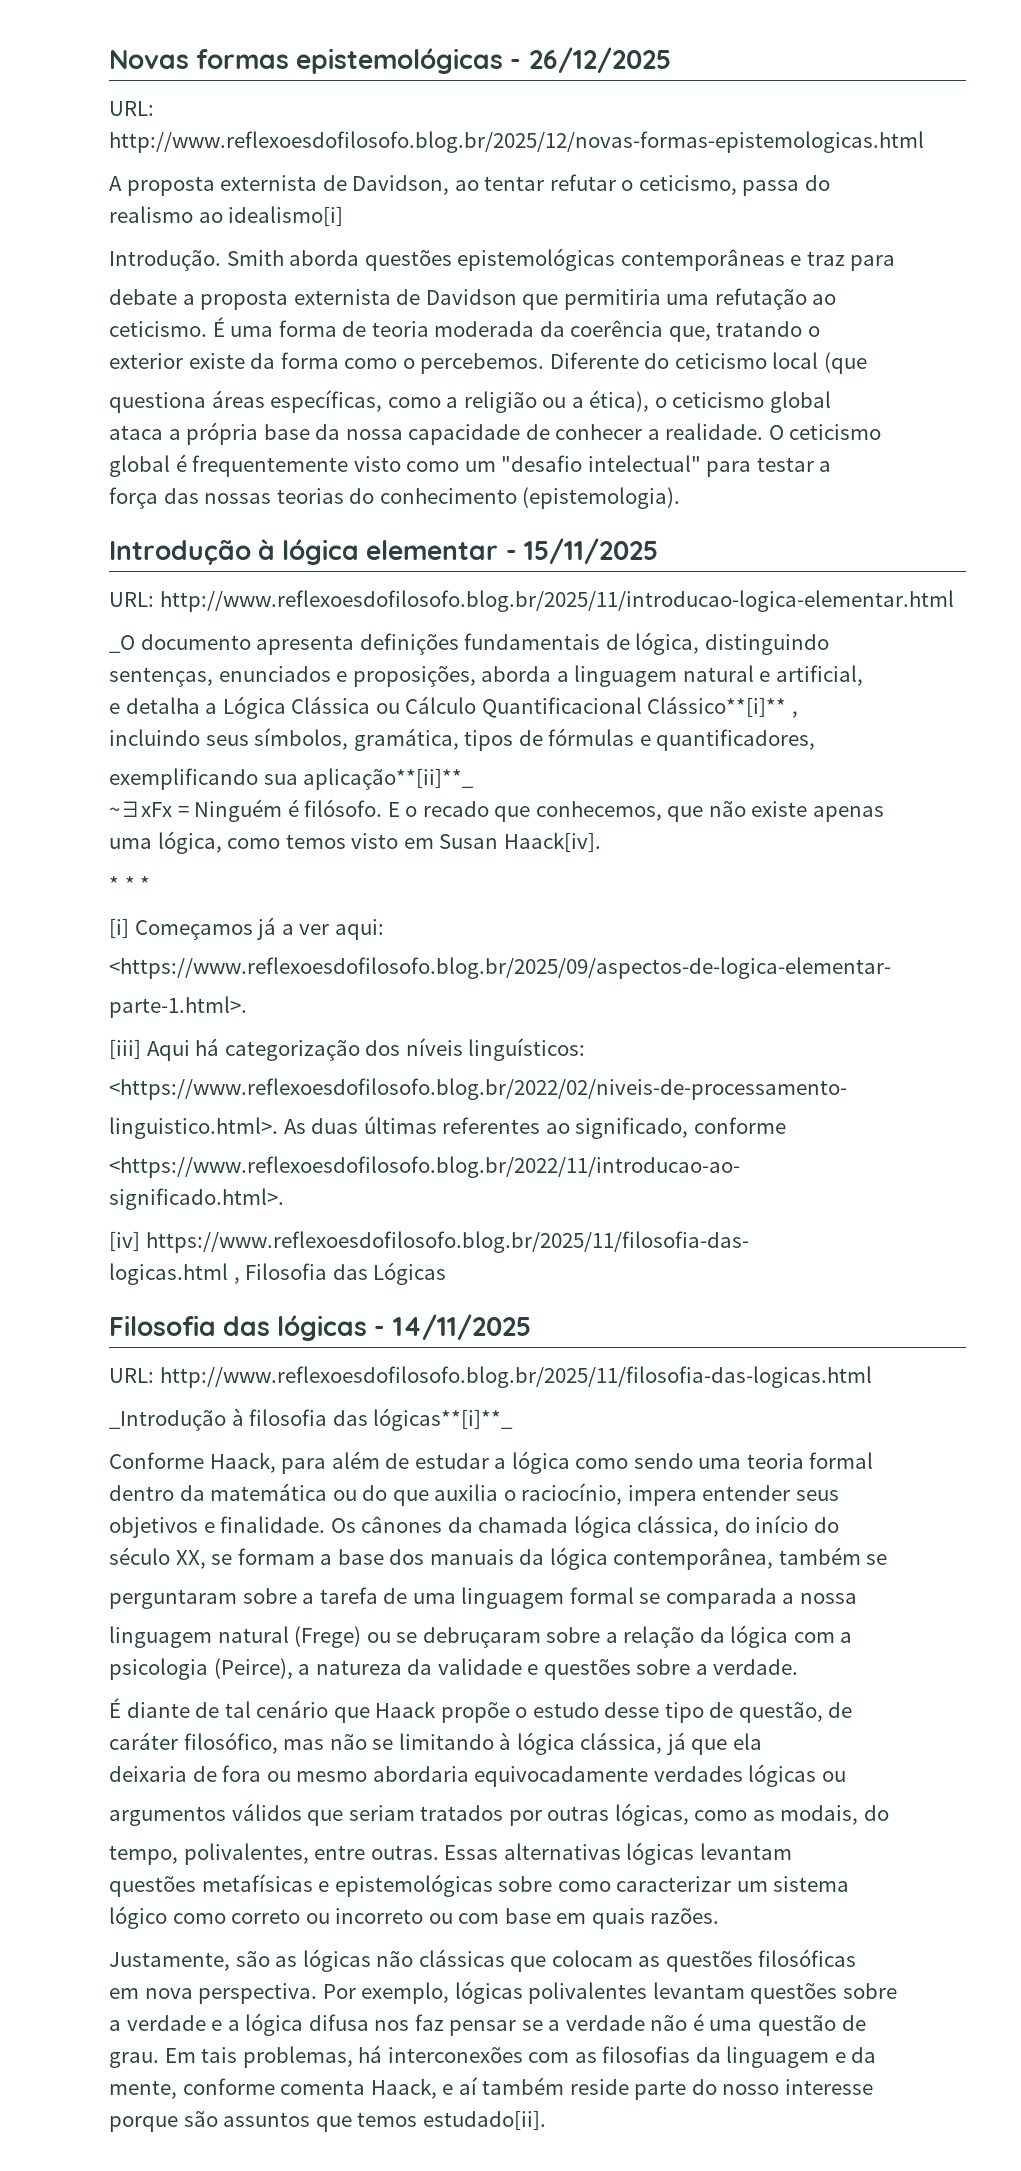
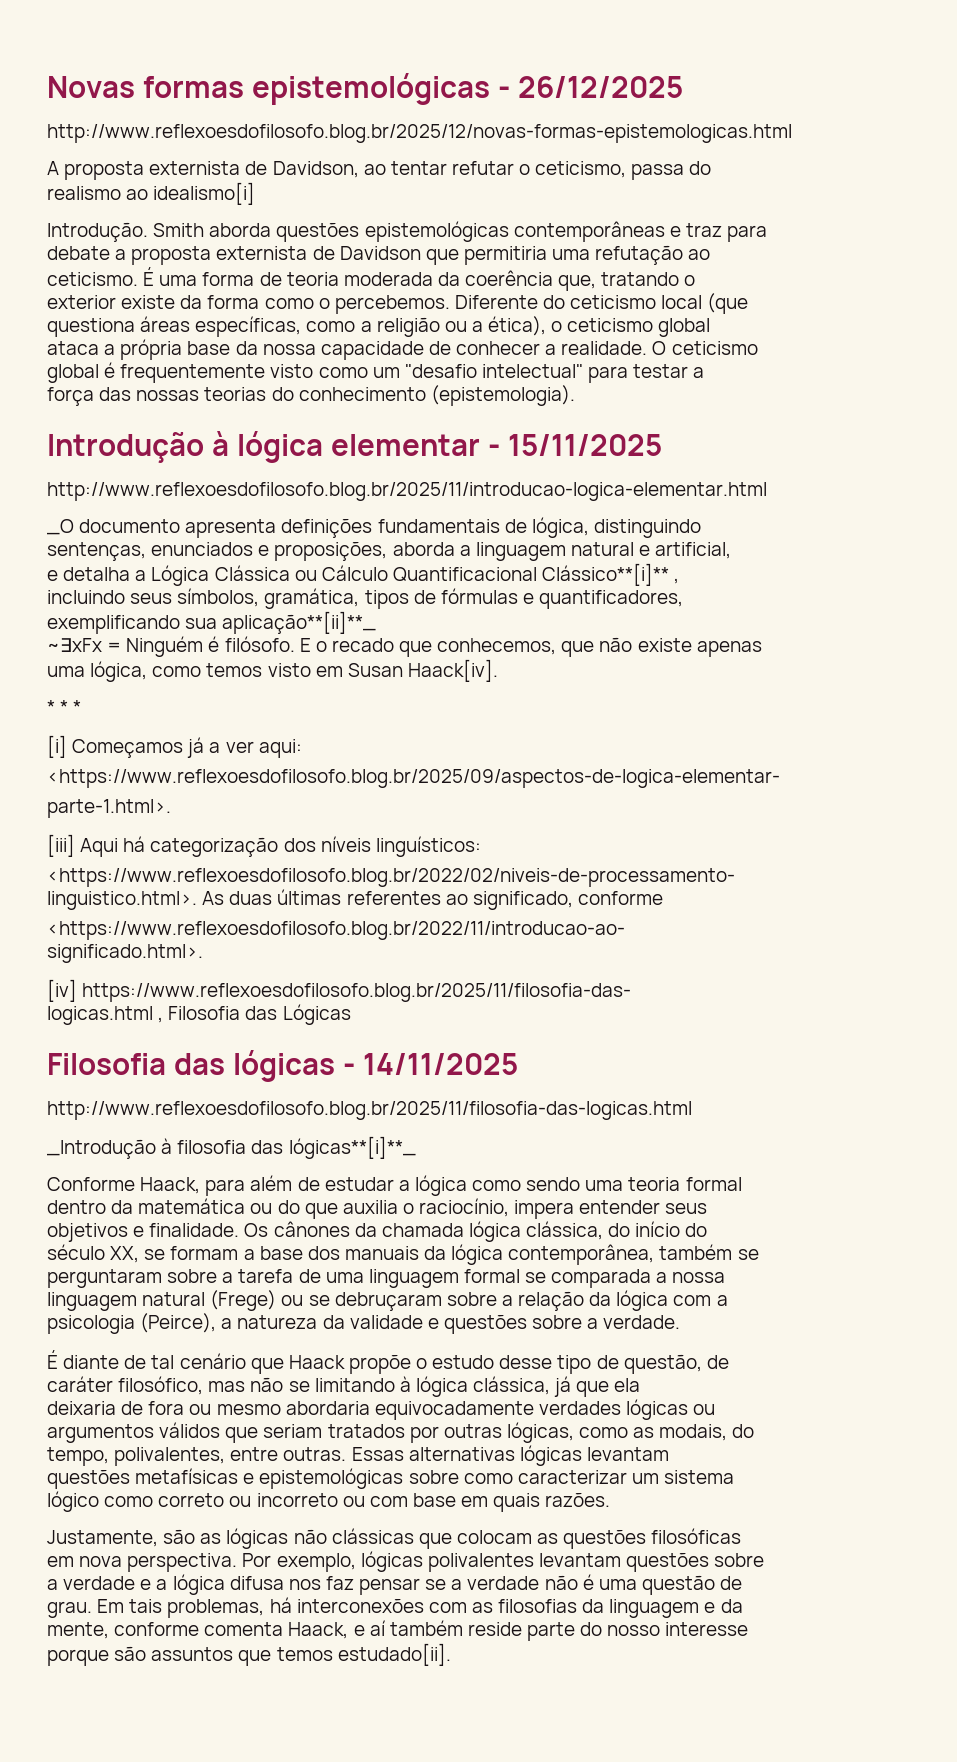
- URL: http://www.reflexoesdofilosofo.blog.br/2025/12/novas-formas-epistemologicas.html
+ http://www.reflexoesdofilosofo.blog.br/2025/12/novas-formas-epistemologicas.html
- URL: http://www.reflexoesdofilosofo.blog.br/2025/11/introducao-logica-elementar.html
+ http://www.reflexoesdofilosofo.blog.br/2025/11/introducao-logica-elementar.html
- URL: http://www.reflexoesdofilosofo.blog.br/2025/11/filosofia-das-logicas.html
+ http://www.reflexoesdofilosofo.blog.br/2025/11/filosofia-das-logicas.html

